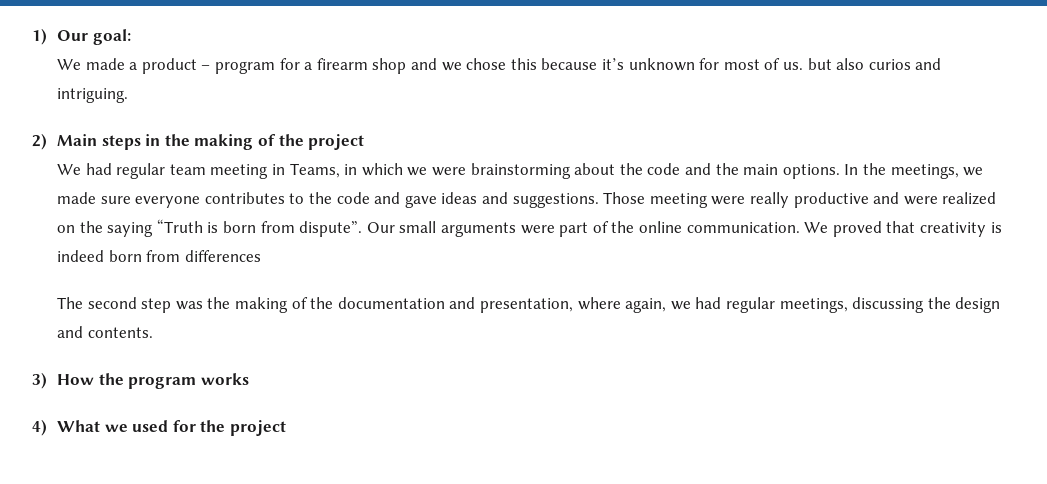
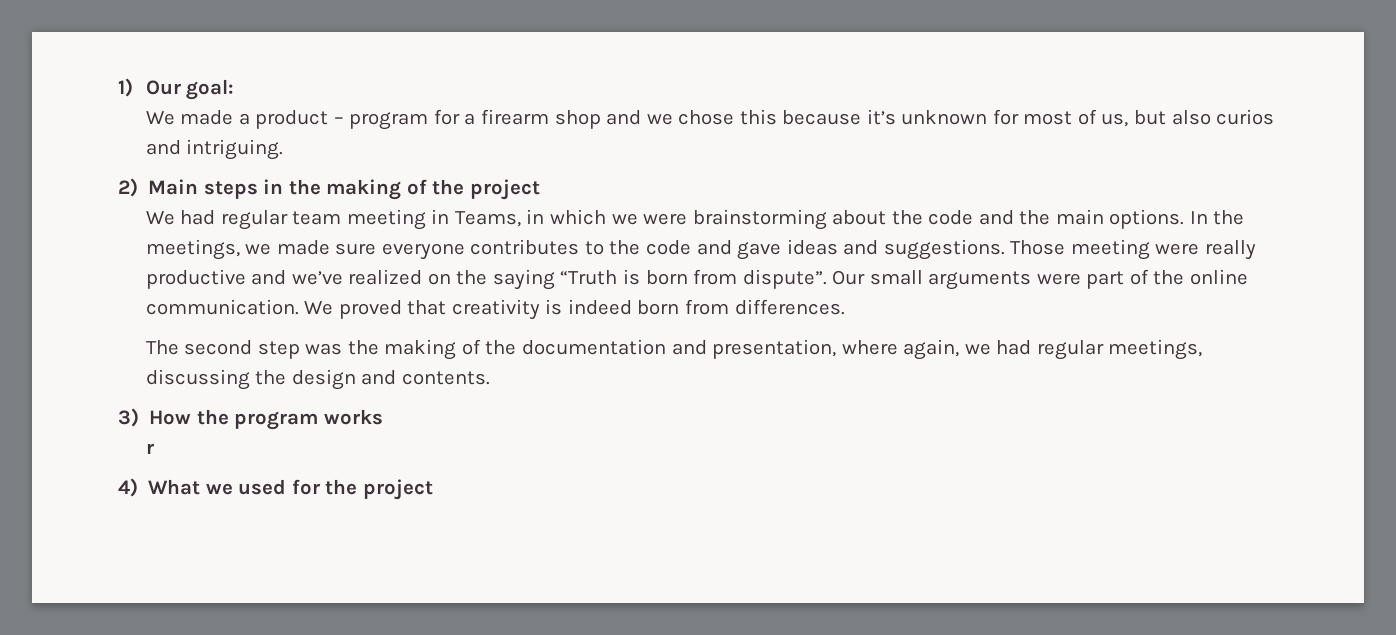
- We made a product – program for a firearm shop and we chose this because it’s unknown for most of us. but also curios and intriguing.
+ We made a product – program for a firearm shop and we chose this because it’s unknown for most of us, but also curios and intriguing.
- Those meeting were really productive and were realized on the saying “Truth is born from dispute”.
+ Those meeting were really productive and we’ve realized on the saying “Truth is born from dispute”.
- We proved that creativity is indeed born from differences
+ We proved that creativity is indeed born from differences.
+ r

